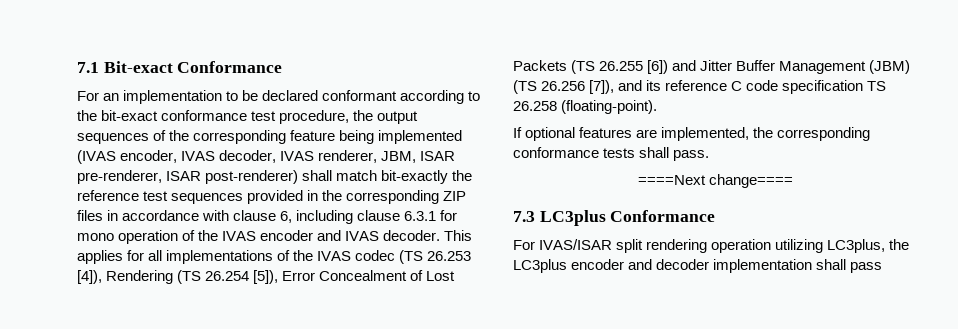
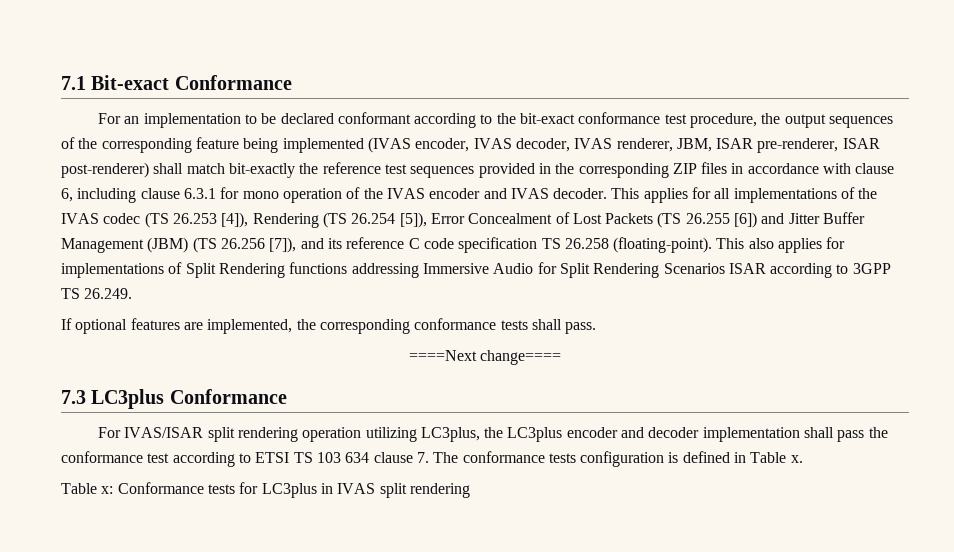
+ This also applies for implementations of Split Rendering functions addressing Immersive Audio for Split Rendering Scenarios ISAR according to 3GPP TS 26.249.
- For IVAS/ISAR split rendering operation utilizing LC3plus, the LC3plus encoder and decoder implementation shall pass
+ For IVAS/ISAR split rendering operation utilizing LC3plus, the LC3plus encoder and decoder implementation shall pass the conformance test according to ETSI TS 103 634 clause 7. The conformance tests configuration is defined in Table x.
+ Table x: Conformance tests for LC3plus in IVAS split rendering

